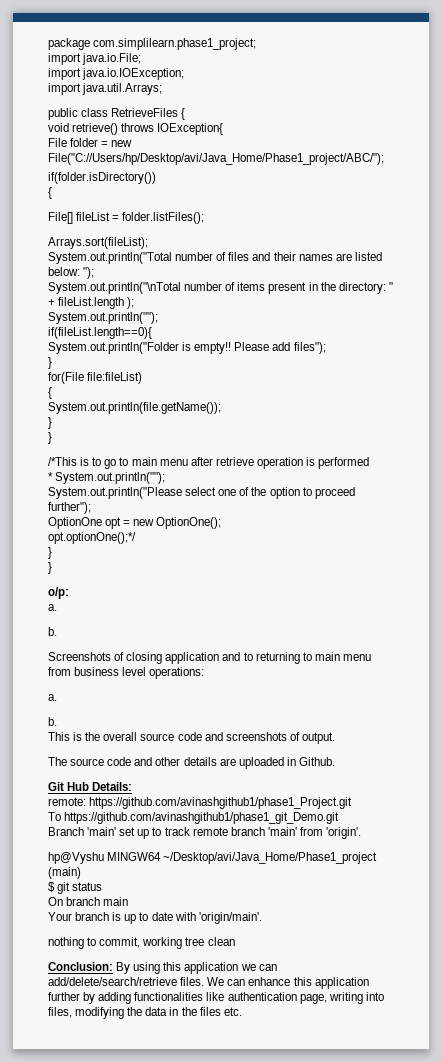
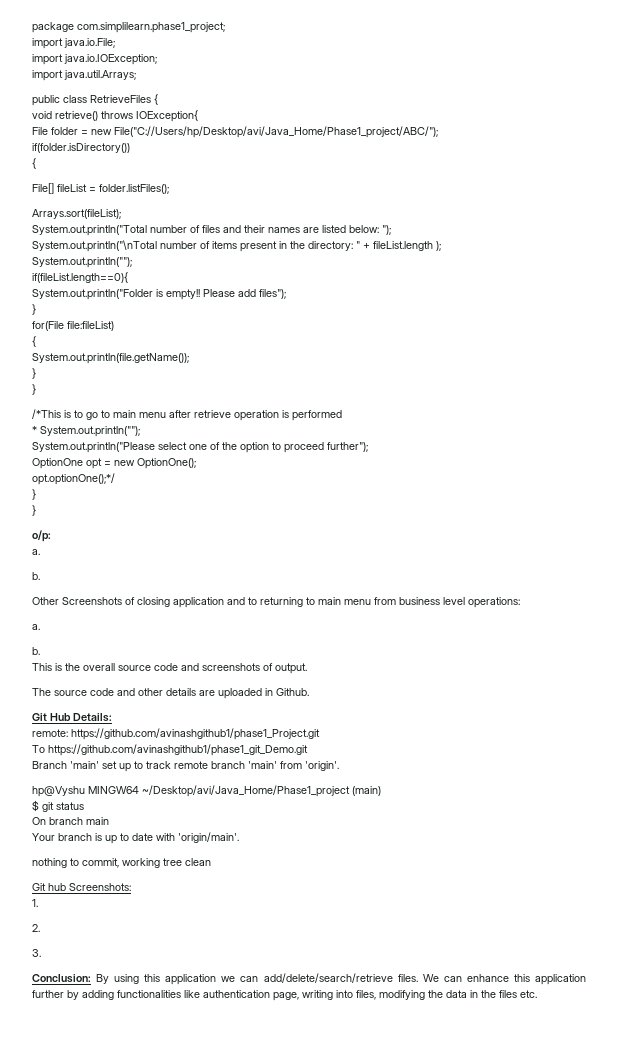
- Screenshots of closing application and to returning to main menu from business level operations:
+ Other Screenshots of closing application and to returning to main menu from business level operations:
+ Git hub Screenshots:
+ 1.
+ 2.
+ 3.

